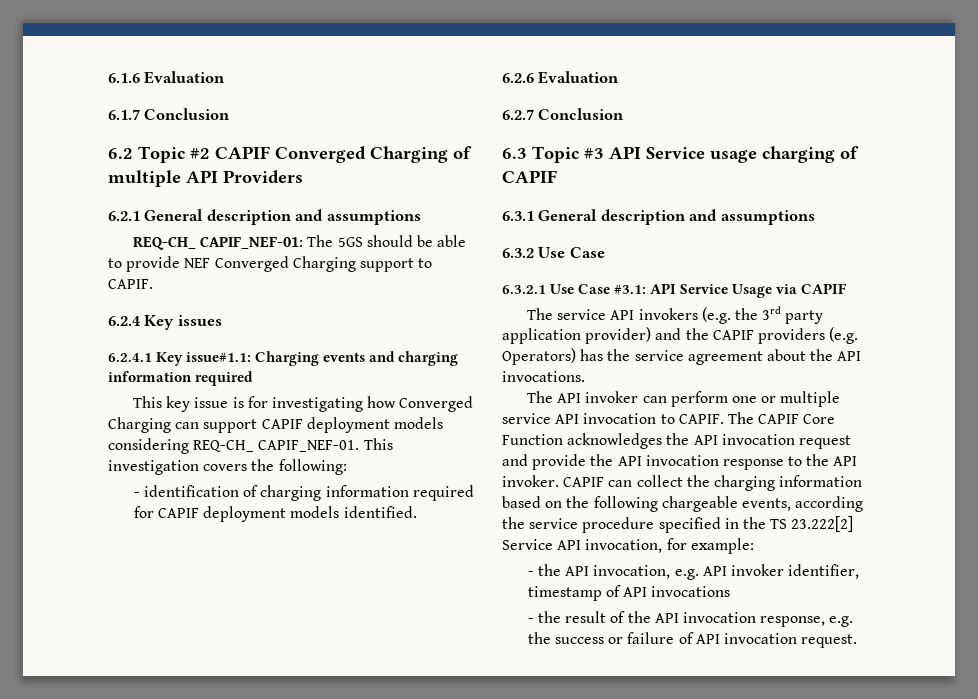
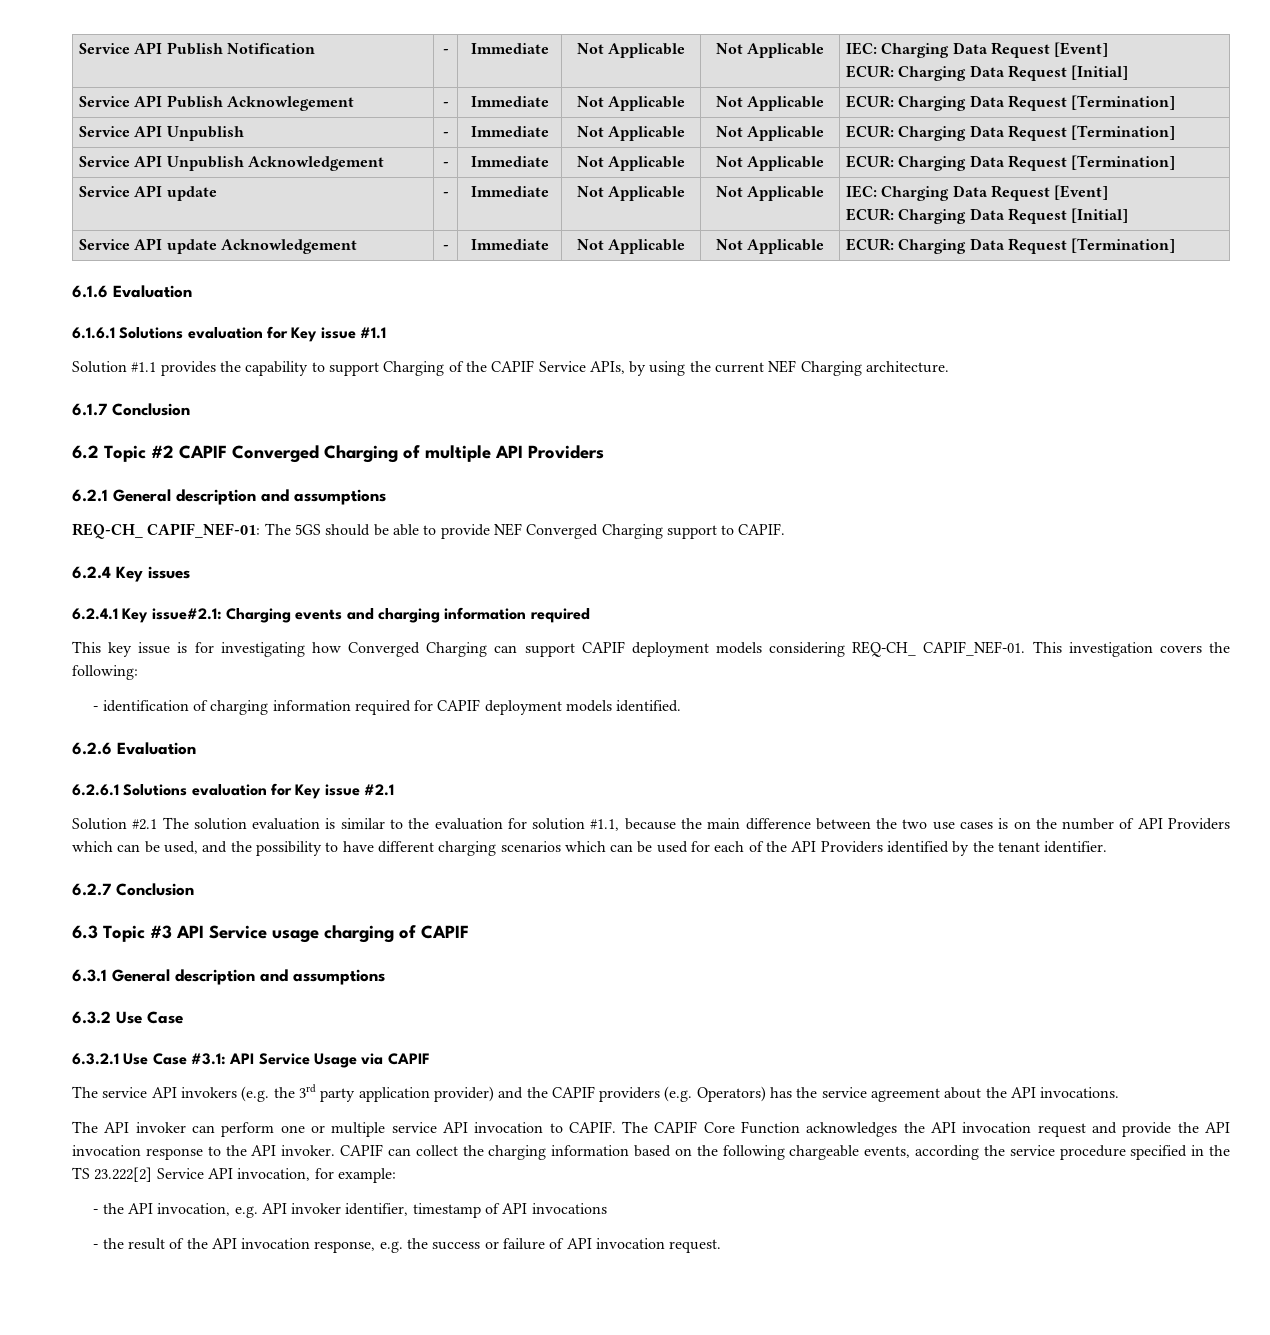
+ Service API Publish Notification | - | Immediate | Not Applicable | Not Applicable | IEC: Charging Data Request [Event]
+ ECUR: Charging Data Request [Initial]
+ Service API Publish Acknowlegement | - | Immediate | Not Applicable | Not Applicable | ECUR: Charging Data Request [Termination]
+ Service API Unpublish | - | Immediate | Not Applicable | Not Applicable | ECUR: Charging Data Request [Termination]
+ Service API Unpublish Acknowledgement | - | Immediate | Not Applicable | Not Applicable | ECUR: Charging Data Request [Termination]
+ Service API update | - | Immediate | Not Applicable | Not Applicable | IEC: Charging Data Request [Event]
+ ECUR: Charging Data Request [Initial]
+ Service API update Acknowledgement | - | Immediate | Not Applicable | Not Applicable | ECUR: Charging Data Request [Termination]
  6.1.6 Evaluation
+ 6.1.6.1 Solutions evaluation for Key issue #1.1
+ Solution #1.1 provides the capability to support Charging of the CAPIF Service APIs, by using the current NEF Charging architecture.
- 6.2.4.1 Key issue#1.1: Charging events and charging information required
+ 6.2.4.1 Key issue#2.1: Charging events and charging information required
+ 6.2.6.1 Solutions evaluation for Key issue #2.1
+ Solution #2.1 The solution evaluation is similar to the evaluation for solution #1.1, because the main difference between the two use cases is on the number of API Providers which can be used, and the possibility to have different charging scenarios which can be used for each of the API Providers identified by the tenant identifier.

